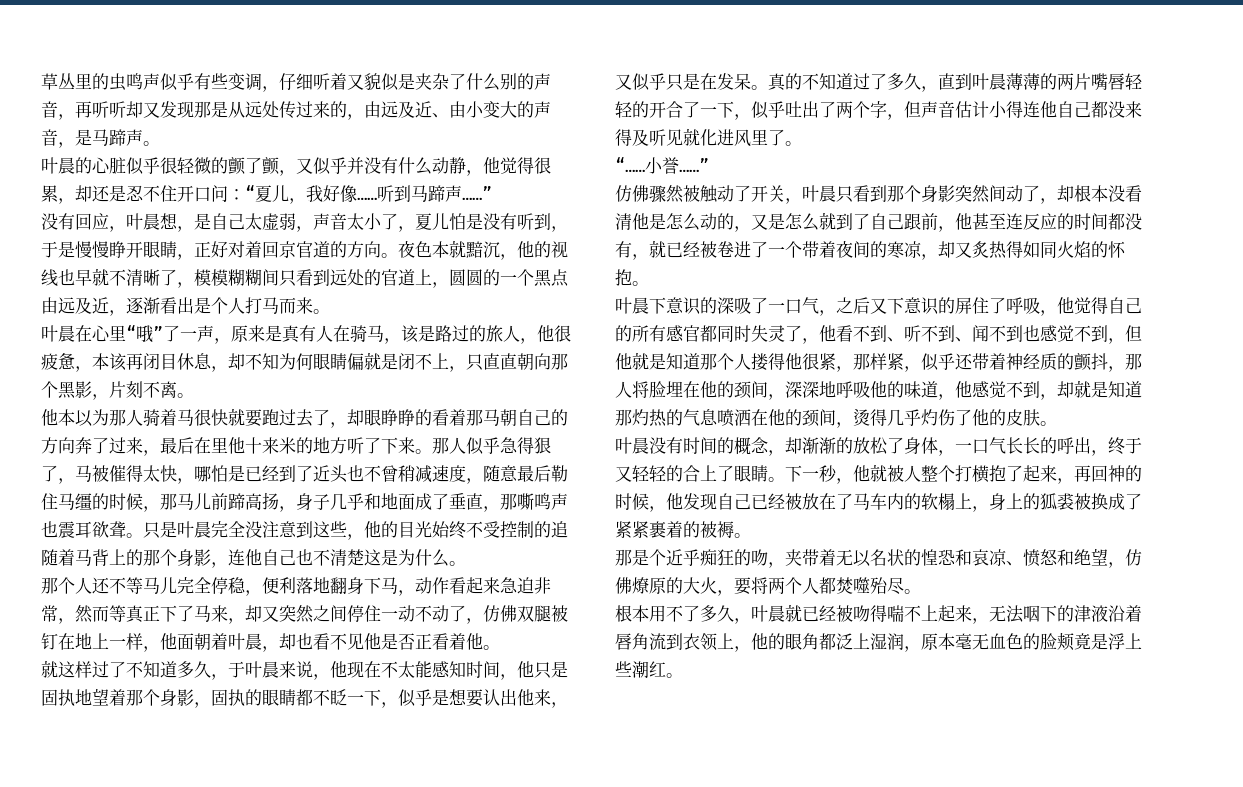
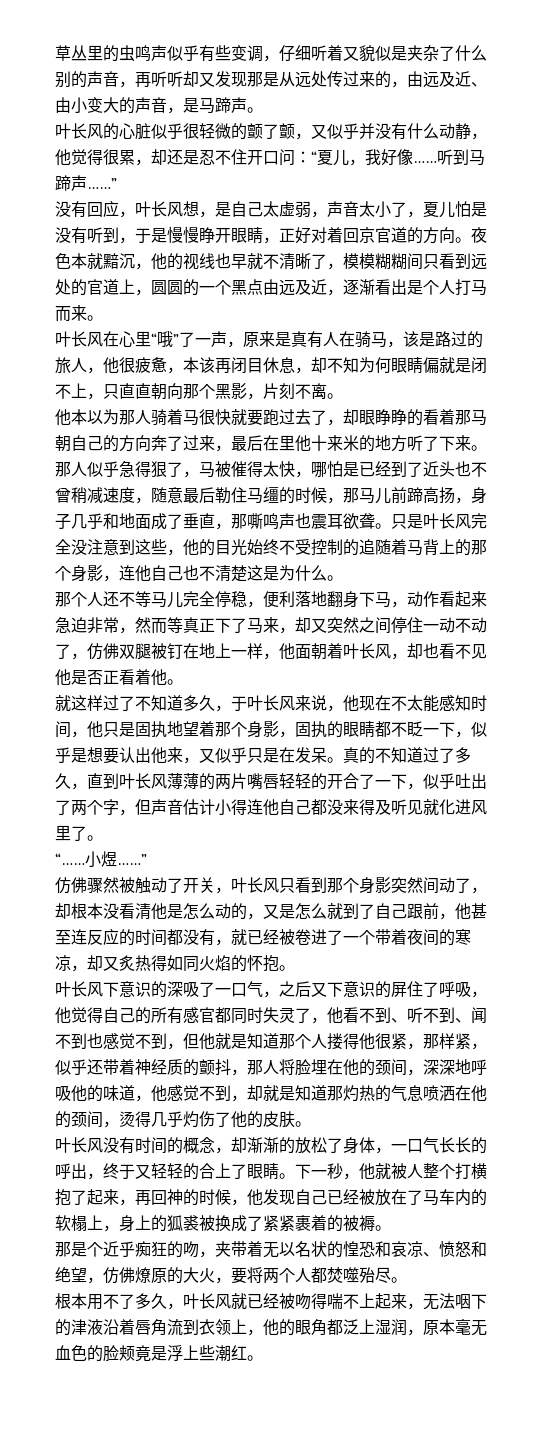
- 叶晨的心脏似乎很轻微的颤了颤，又似乎并没有什么动静，他觉得很累，却还是忍不住开口问：“夏儿，我好像……
+ 叶长风的心脏似乎很轻微的颤了颤，又似乎并没有什么动静，他觉得很累，却还是忍不住开口问：“夏儿，我好像……
- 没有回应，叶晨想，是自己太虚弱，声音太小了，夏儿怕是没有听到，于是慢慢睁开眼睛，正好对着回京官道的方向。
+ 没有回应，叶长风想，是自己太虚弱，声音太小了，夏儿怕是没有听到，于是慢慢睁开眼睛，正好对着回京官道的方向。
- 叶晨在心里“哦”了一声，原来是真有人在骑马，该是路过的旅人，他很疲惫，本该再闭目休息，却不知为何眼睛偏就是闭不上，只直直朝向那个黑影，片刻不离。
+ 叶长风在心里“哦”了一声，原来是真有人在骑马，该是路过的旅人，他很疲惫，本该再闭目休息，却不知为何眼睛偏就是闭不上，只直直朝向那个黑影，片刻不离。
- 只是叶晨完全没注意到这些，他的目光始终不受控制的追随着马背上的那个身影，连他自己也不清楚这是为什么。
+ 只是叶长风完全没注意到这些，他的目光始终不受控制的追随着马背上的那个身影，连他自己也不清楚这是为什么。
- 那个人还不等马儿完全停稳，便利落地翻身下马，动作看起来急迫非常，然而等真正下了马来，却又突然之间停住一动不动了，仿佛双腿被钉在地上一样，他面朝着叶晨，却也看不见他是否正看着他。
+ 那个人还不等马儿完全停稳，便利落地翻身下马，动作看起来急迫非常，然而等真正下了马来，却又突然之间停住一动不动了，仿佛双腿被钉在地上一样，他面朝着叶长风，却也看不见他是否正看着他。
- 就这样过了不知道多久，于叶晨来说，他现在不太能感知时间，他只是固执地望着那个身影，固执的眼睛都不眨一下，似乎是想要认出他来，又似乎只是在发呆。
+ 就这样过了不知道多久，于叶长风来说，他现在不太能感知时间，他只是固执地望着那个身影，固执的眼睛都不眨一下，似乎是想要认出他来，又似乎只是在发呆。
- 真的不知道过了多久，直到叶晨薄薄的两片嘴唇轻轻的开合了一下，似乎吐出了两个字，但声音估计小得连他自己都没来得及听见就化进风里了。
+ 真的不知道过了多久，直到叶长风薄薄的两片嘴唇轻轻的开合了一下，似乎吐出了两个字，但声音估计小得连他自己都没来得及听见就化进风里了。
- 小誉……”
+ 小煜……”
- 仿佛骤然被触动了开关，叶晨只看到那个身影突然间动了，却根本没看清他是怎么动的，又是怎么就到了自己跟前，他甚至连反应的时间都没有，就已经被卷进了一个带着夜间的寒凉，却又炙热得如同火焰的怀抱。
+ 仿佛骤然被触动了开关，叶长风只看到那个身影突然间动了，却根本没看清他是怎么动的，又是怎么就到了自己跟前，他甚至连反应的时间都没有，就已经被卷进了一个带着夜间的寒凉，却又炙热得如同火焰的怀抱。
- 叶晨下意识的深吸了一口气，之后又下意识的屏住了呼吸，他觉得自己的所有感官都同时失灵了，他看不到、听不到、闻不到也感觉不到，但他就是知道那个人搂得他很紧，那样紧，似乎还带着神经质的颤抖，那人将脸埋在他的颈间，深深地呼吸他的味道，他感觉不到，却就是知道那灼热的气息喷洒在他的颈间，烫得几乎灼伤了他的皮肤。
+ 叶长风下意识的深吸了一口气，之后又下意识的屏住了呼吸，他觉得自己的所有感官都同时失灵了，他看不到、听不到、闻不到也感觉不到，但他就是知道那个人搂得他很紧，那样紧，似乎还带着神经质的颤抖，那人将脸埋在他的颈间，深深地呼吸他的味道，他感觉不到，却就是知道那灼热的气息喷洒在他的颈间，烫得几乎灼伤了他的皮肤。
- 叶晨没有时间的概念，却渐渐的放松了身体，一口气长长的呼出，终于又轻轻的合上了眼睛。
+ 叶长风没有时间的概念，却渐渐的放松了身体，一口气长长的呼出，终于又轻轻的合上了眼睛。
- 根本用不了多久，叶晨就已经被吻得喘不上起来，无法咽下的津液沿着唇角流到衣领上，他的眼角都泛上湿润，原本毫无血色的脸颊竟是浮上些潮红。
+ 根本用不了多久，叶长风就已经被吻得喘不上起来，无法咽下的津液沿着唇角流到衣领上，他的眼角都泛上湿润，原本毫无血色的脸颊竟是浮上些潮红。

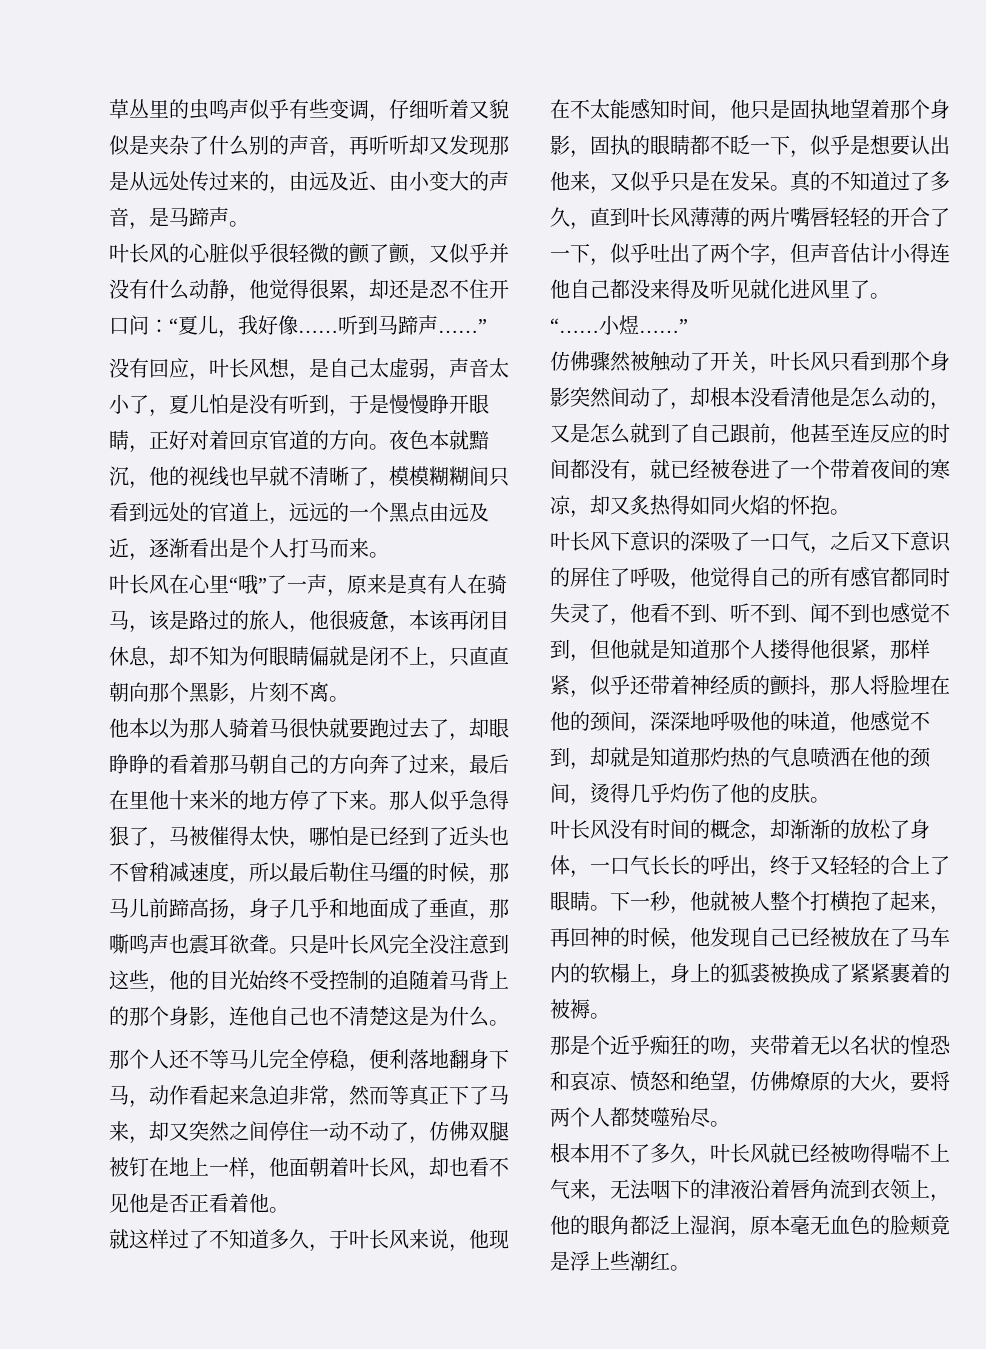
- 夜色本就黯沉，他的视线也早就不清晰了，模模糊糊间只看到远处的官道上，圆圆的一个黑点由远及近，逐渐看出是个人打马而来。
+ 夜色本就黯沉，他的视线也早就不清晰了，模模糊糊间只看到远处的官道上，远远的一个黑点由远及近，逐渐看出是个人打马而来。
- 他本以为那人骑着马很快就要跑过去了，却眼睁睁的看着那马朝自己的方向奔了过来，最后在里他十来米的地方听了下来。
+ 他本以为那人骑着马很快就要跑过去了，却眼睁睁的看着那马朝自己的方向奔了过来，最后在里他十来米的地方停了下来。
- 那人似乎急得狠了，马被催得太快，哪怕是已经到了近头也不曾稍减速度，随意最后勒住马缰的时候，那马儿前蹄高扬，身子几乎和地面成了垂直，那嘶鸣声也震耳欲聋。
+ 那人似乎急得狠了，马被催得太快，哪怕是已经到了近头也不曾稍减速度，所以最后勒住马缰的时候，那马儿前蹄高扬，身子几乎和地面成了垂直，那嘶鸣声也震耳欲聋。
- 根本用不了多久，叶长风就已经被吻得喘不上起来，无法咽下的津液沿着唇角流到衣领上，他的眼角都泛上湿润，原本毫无血色的脸颊竟是浮上些潮红。
+ 根本用不了多久，叶长风就已经被吻得喘不上气来，无法咽下的津液沿着唇角流到衣领上，他的眼角都泛上湿润，原本毫无血色的脸颊竟是浮上些潮红。

